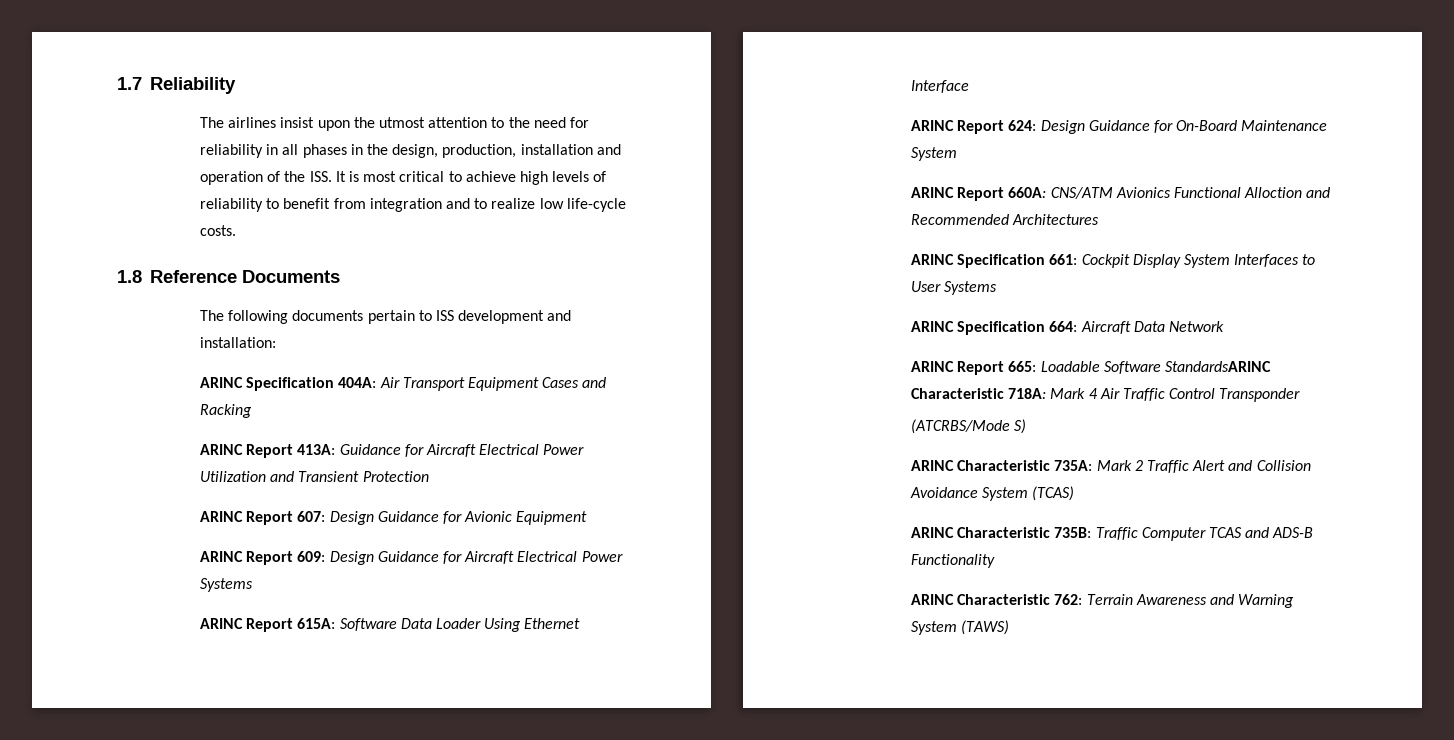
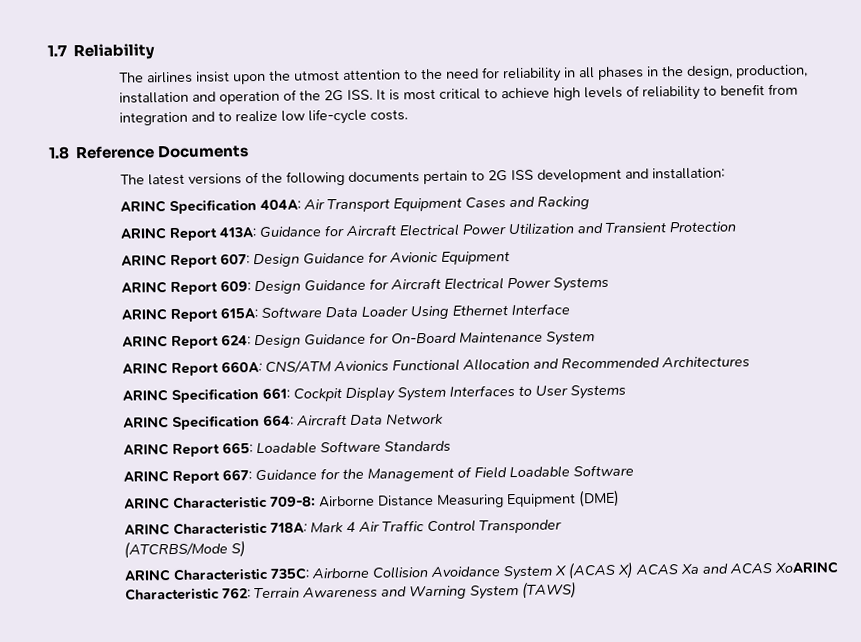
- The airlines insist upon the utmost attention to the need for reliability in all phases in the design, production, installation and operation of the ISS. It is most critical to achieve high levels of reliability to benefit from integration and to realize low life-cycle costs.
+ The airlines insist upon the utmost attention to the need for reliability in all phases in the design, production, installation and operation of the 2G ISS. It is most critical to achieve high levels of reliability to benefit from integration and to realize low life-cycle costs.
- The following documents pertain to ISS development and installation:
+ The latest versions of the following documents pertain to 2G ISS development and installation:
- ARINC Report 660A: CNS/ATM Avionics Functional Alloction and Recommended Architectures
+ ARINC Report 660A: CNS/ATM Avionics Functional Allocation and Recommended Architectures
- ARINC Report 665: Loadable Software StandardsARINC Characteristic 718A: Mark 4 Air Traffic Control Transponder
+ ARINC Report 665: Loadable Software Standards
+ ARINC Report 667: Guidance for the Management of Field Loadable Software
+ ARINC Characteristic 709-8: Airborne Distance Measuring Equipment (DME)
+ ARINC Characteristic 718A: Mark 4 Air Traffic Control Transponder
- ARINC Characteristic 735A: Mark 2 Traffic Alert and Collision Avoidance System (TCAS)
- ARINC Characteristic 735B: Traffic Computer TCAS and ADS-B Functionality
- ARINC Characteristic 762: Terrain Awareness and Warning System (TAWS)
+ ARINC Characteristic 735C: Airborne Collision Avoidance System X (ACAS X) ACAS Xa and ACAS XoARINC Characteristic 762: Terrain Awareness and Warning System (TAWS)

